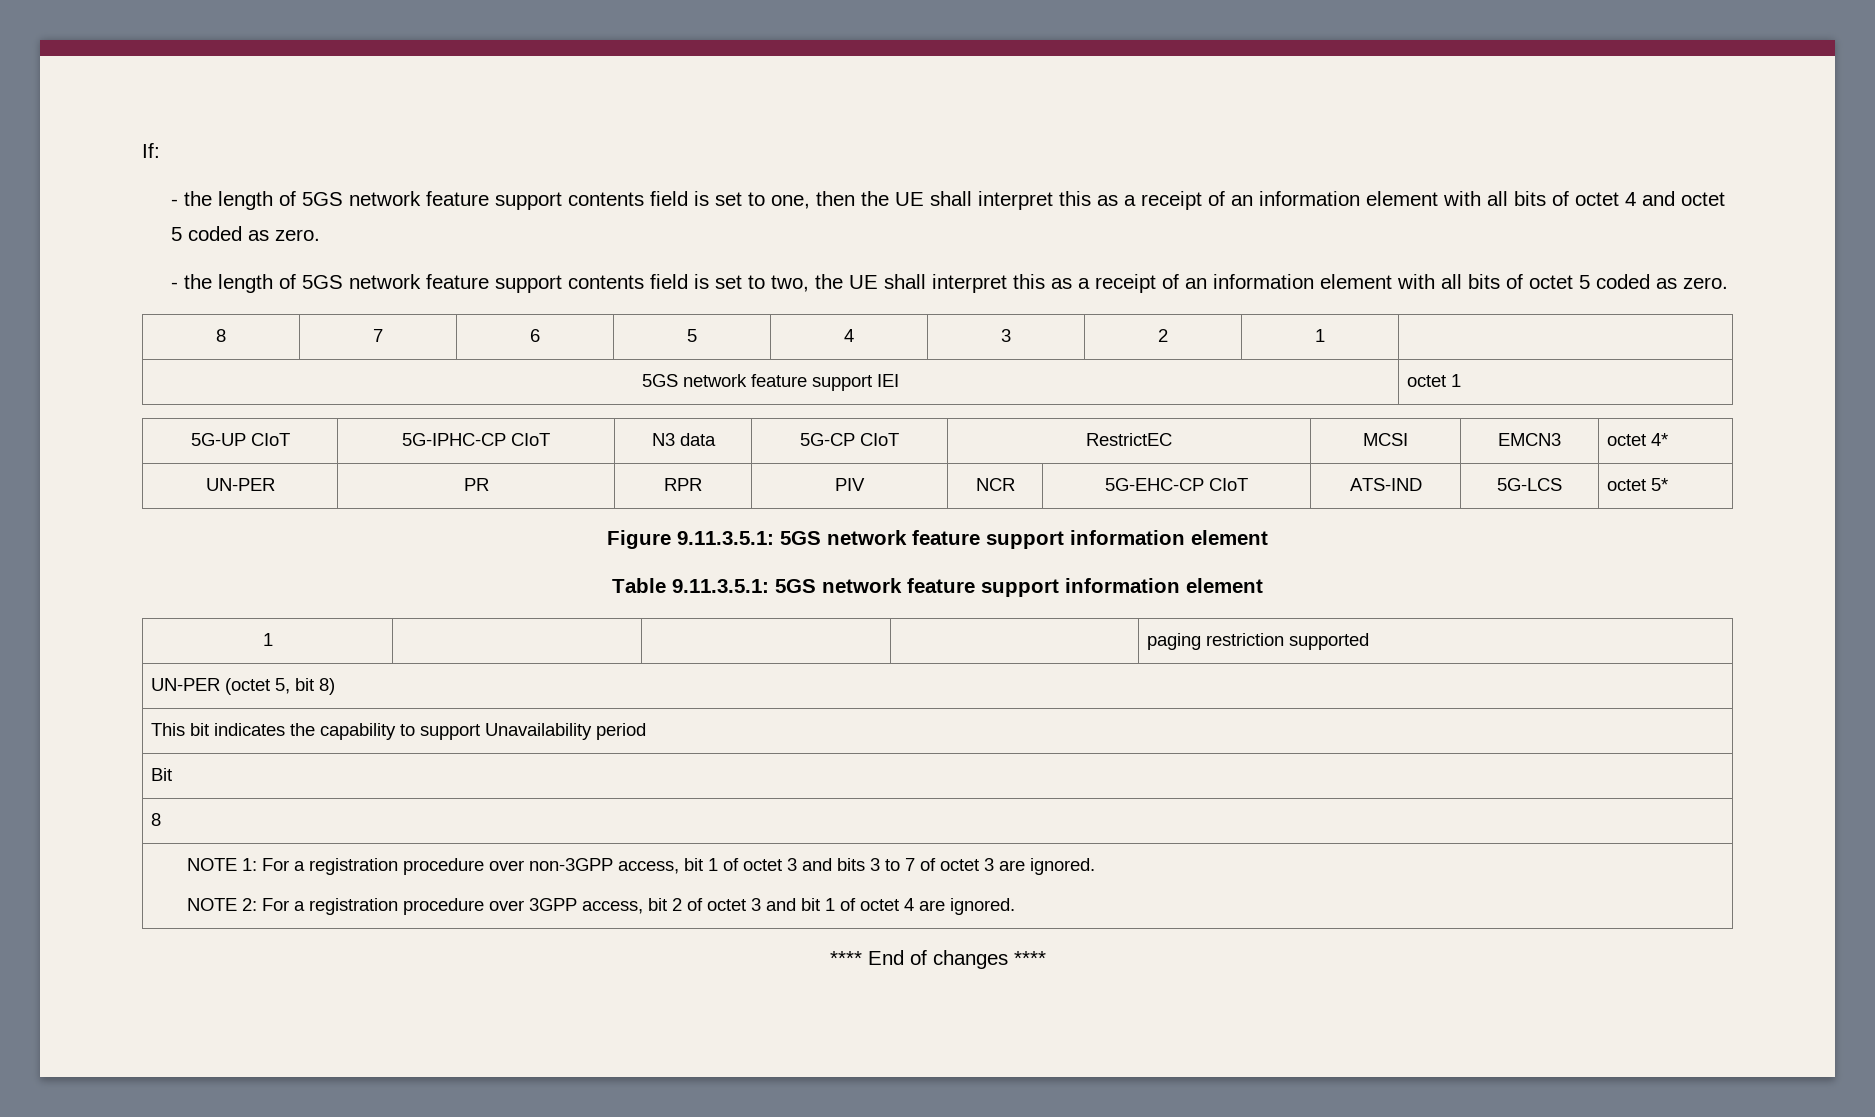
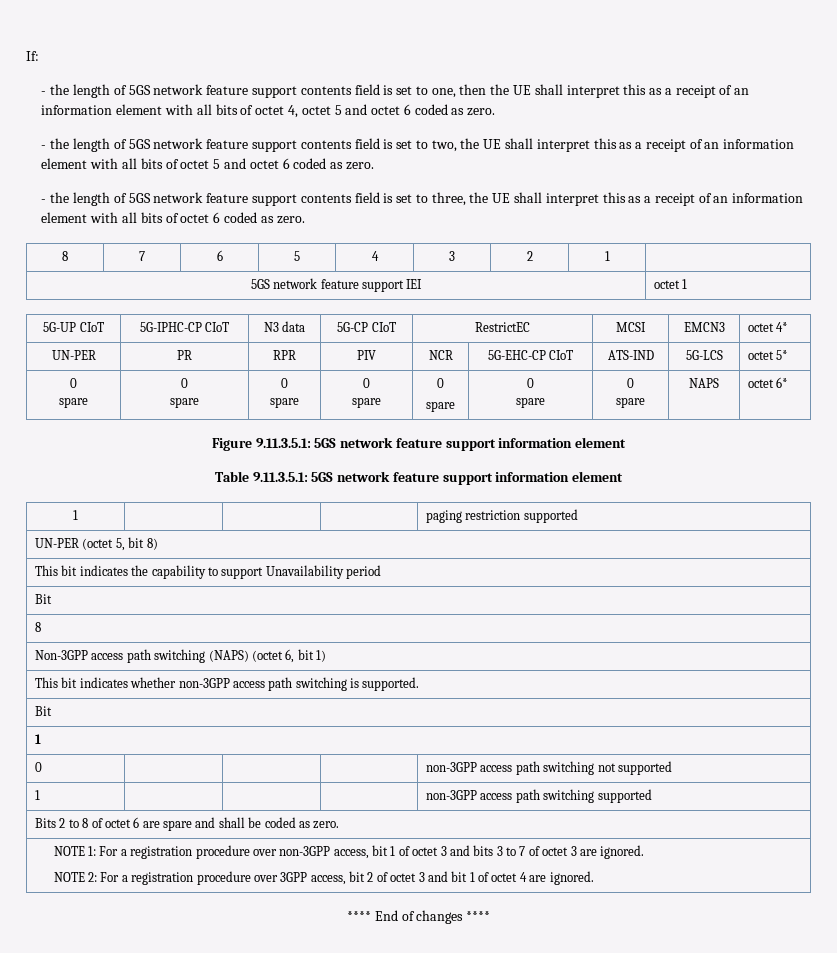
- - the length of 5GS network feature support contents field is set to one, then the UE shall interpret this as a receipt of an information element with all bits of octet 4 and octet 5 coded as zero.
+ - the length of 5GS network feature support contents field is set to one, then the UE shall interpret this as a receipt of an information element with all bits of octet 4, octet 5 and octet 6 coded as zero.
- - the length of 5GS network feature support contents field is set to two, the UE shall interpret this as a receipt of an information element with all bits of octet 5 coded as zero.
+ - the length of 5GS network feature support contents field is set to two, the UE shall interpret this as a receipt of an information element with all bits of octet 5 and octet 6 coded as zero.
+ - the length of 5GS network feature support contents field is set to three, the UE shall interpret this as a receipt of an information element with all bits of octet 6 coded as zero.
  UN-PER | PR | RPR | PIV | NCR | 5G-EHC-CP CIoT | ATS-IND | 5G-LCS | octet 5*
+ 0
+ spare | 0
+ spare | 0
+ spare | 0
+ spare | 0
+ spare | 0
+ spare | 0
+ spare | NAPS | octet 6*
+ Non-3GPP access path switching (NAPS) (octet 6, bit 1)
+ This bit indicates whether non-3GPP access path switching is supported.
+ Bit
+ 1
+ 0 | | | | non-3GPP access path switching not supported
+ 1 | | | | non-3GPP access path switching supported
+ Bits 2 to 8 of octet 6 are spare and shall be coded as zero.

